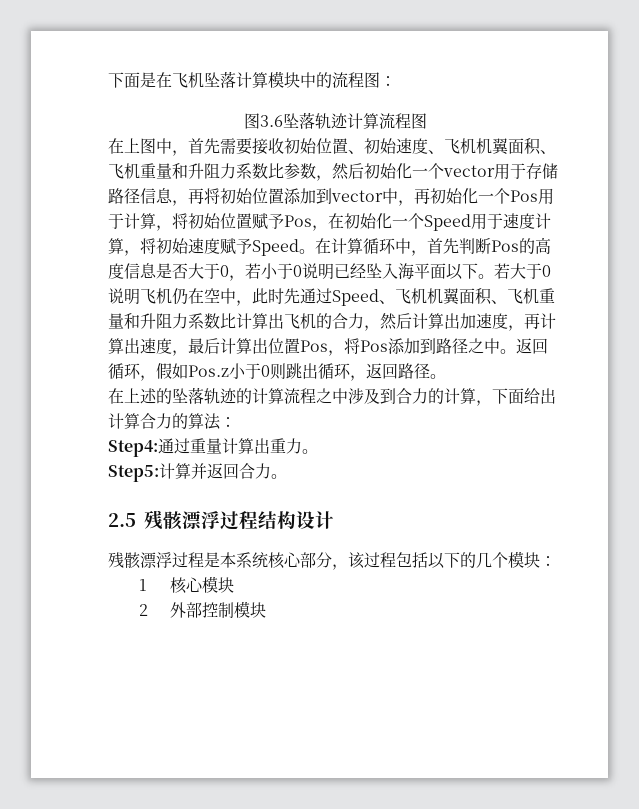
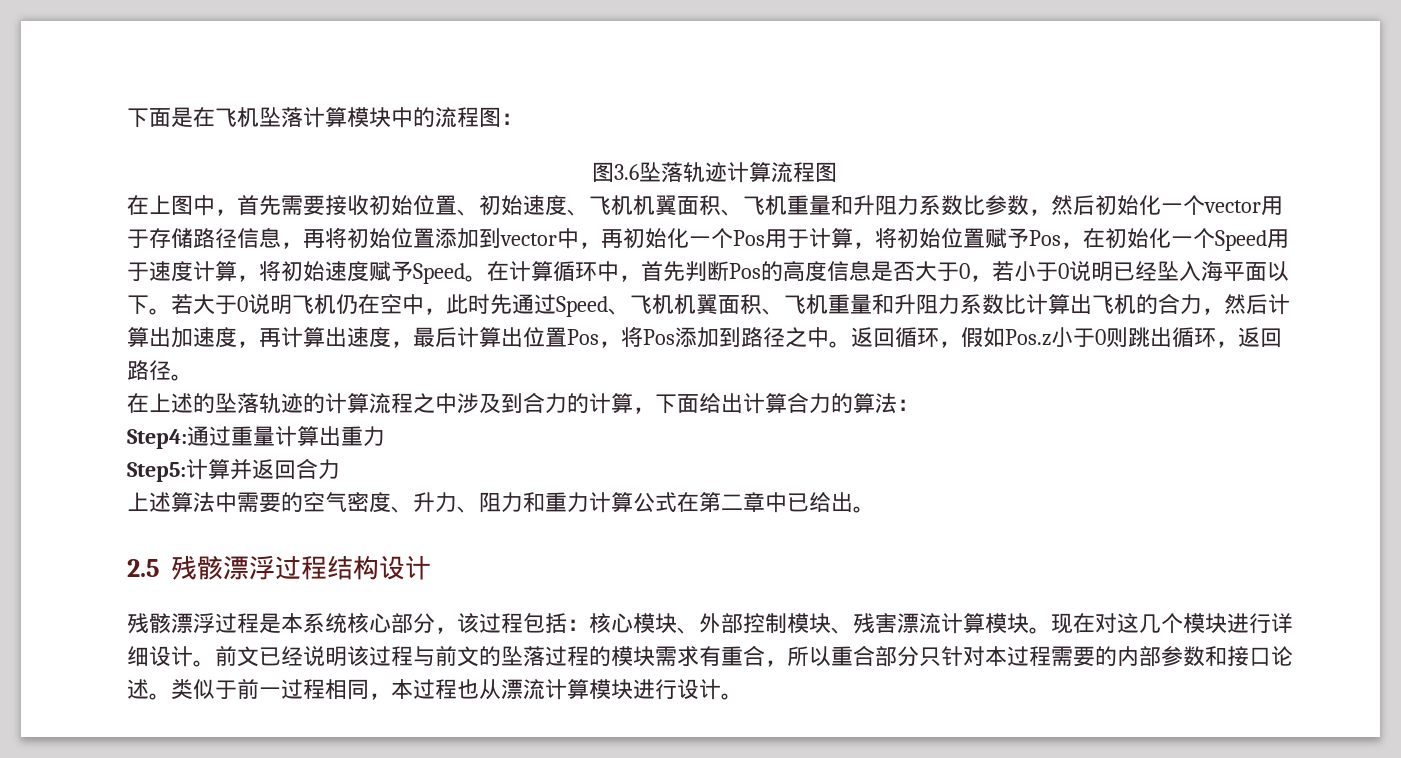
- Step4:通过重量计算出重力。
+ Step4:通过重量计算出重力
- Step5:计算并返回合力。
+ Step5:计算并返回合力
+ 上述算法中需要的空气密度、升力、阻力和重力计算公式在第二章中已给出。
- 残骸漂浮过程是本系统核心部分，该过程包括以下的几个模块：
- 1核心模块
- 2外部控制模块
+ 残骸漂浮过程是本系统核心部分，该过程包括：核心模块、外部控制模块、残害漂流计算模块。现在对这几个模块进行详细设计。前文已经说明该过程与前文的坠落过程的模块需求有重合，所以重合部分只针对本过程需要的内部参数和接口论述。类似于前一过程相同，本过程也从漂流计算模块进行设计。

